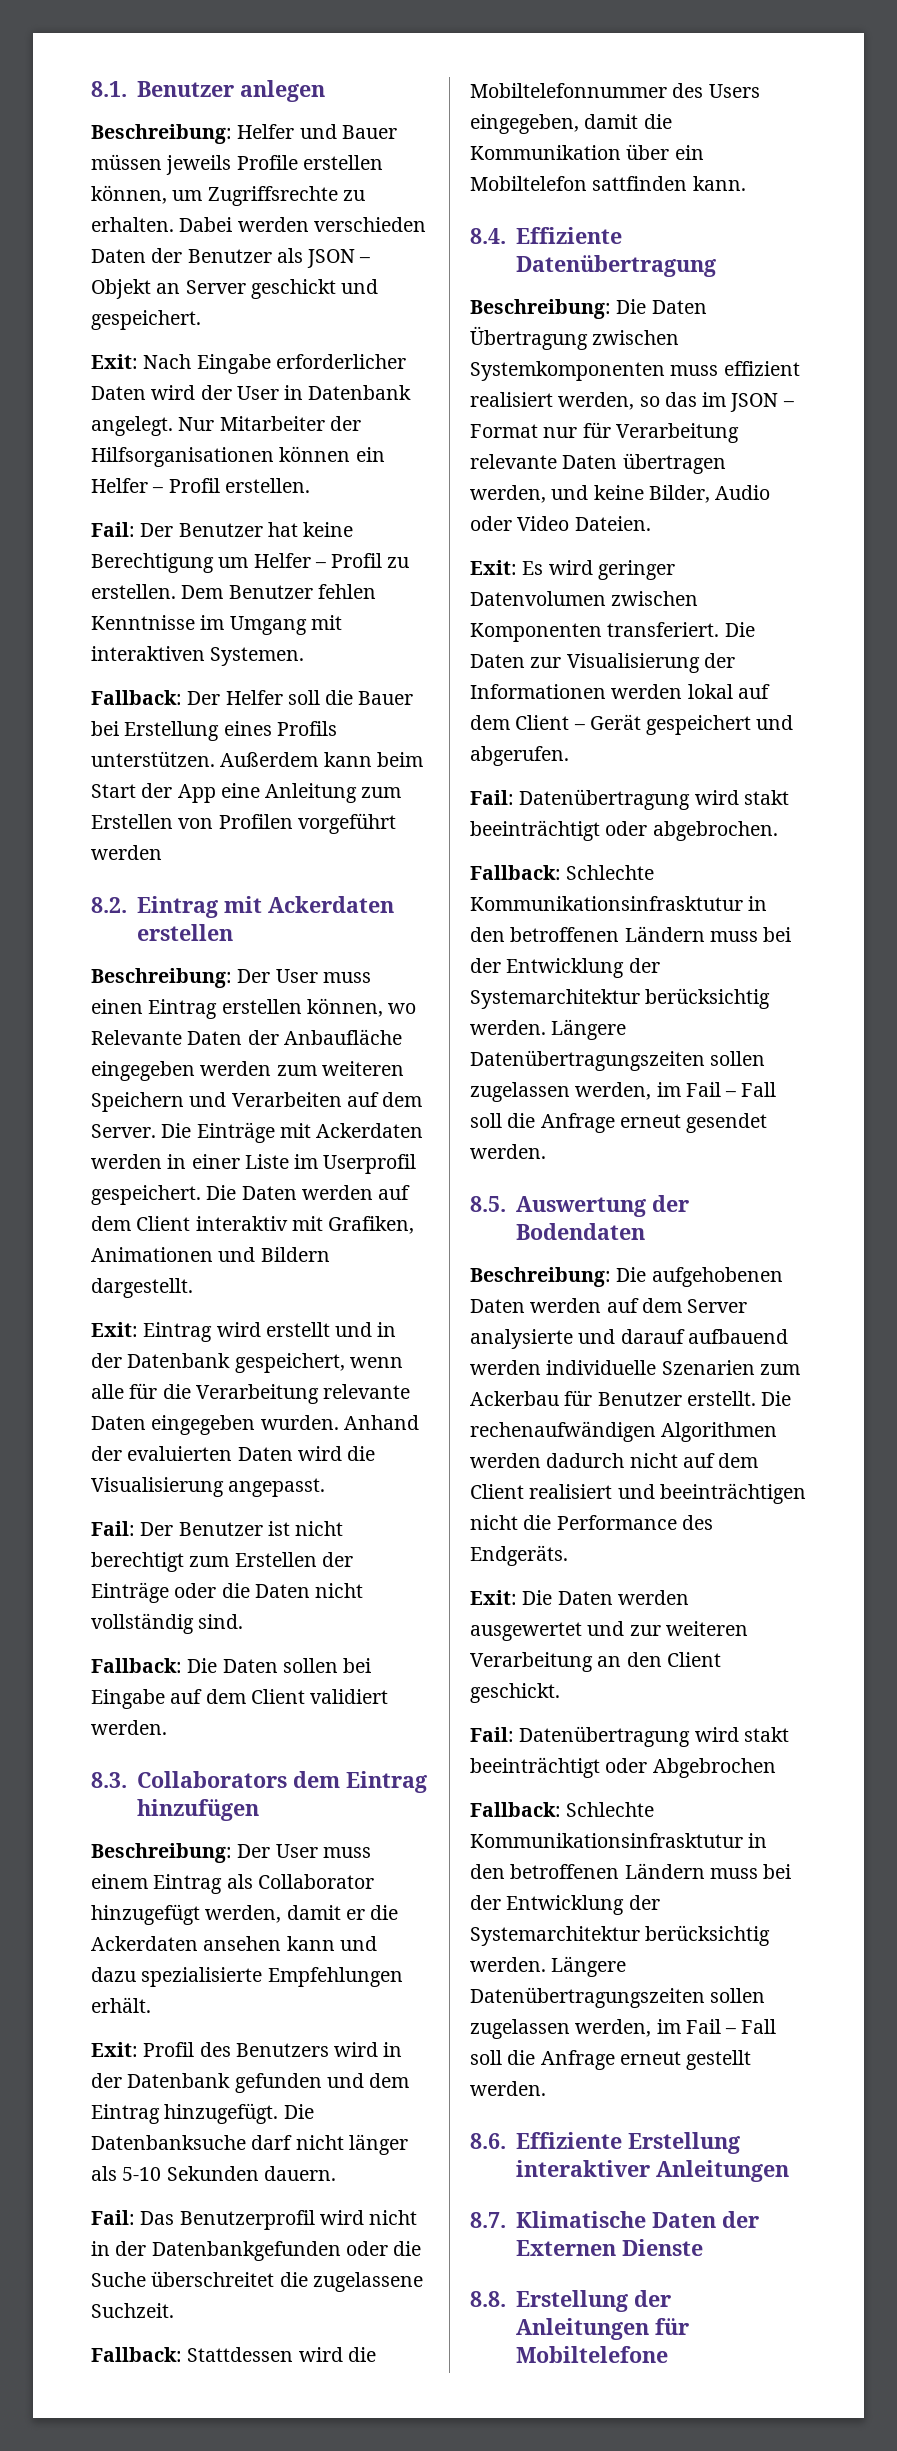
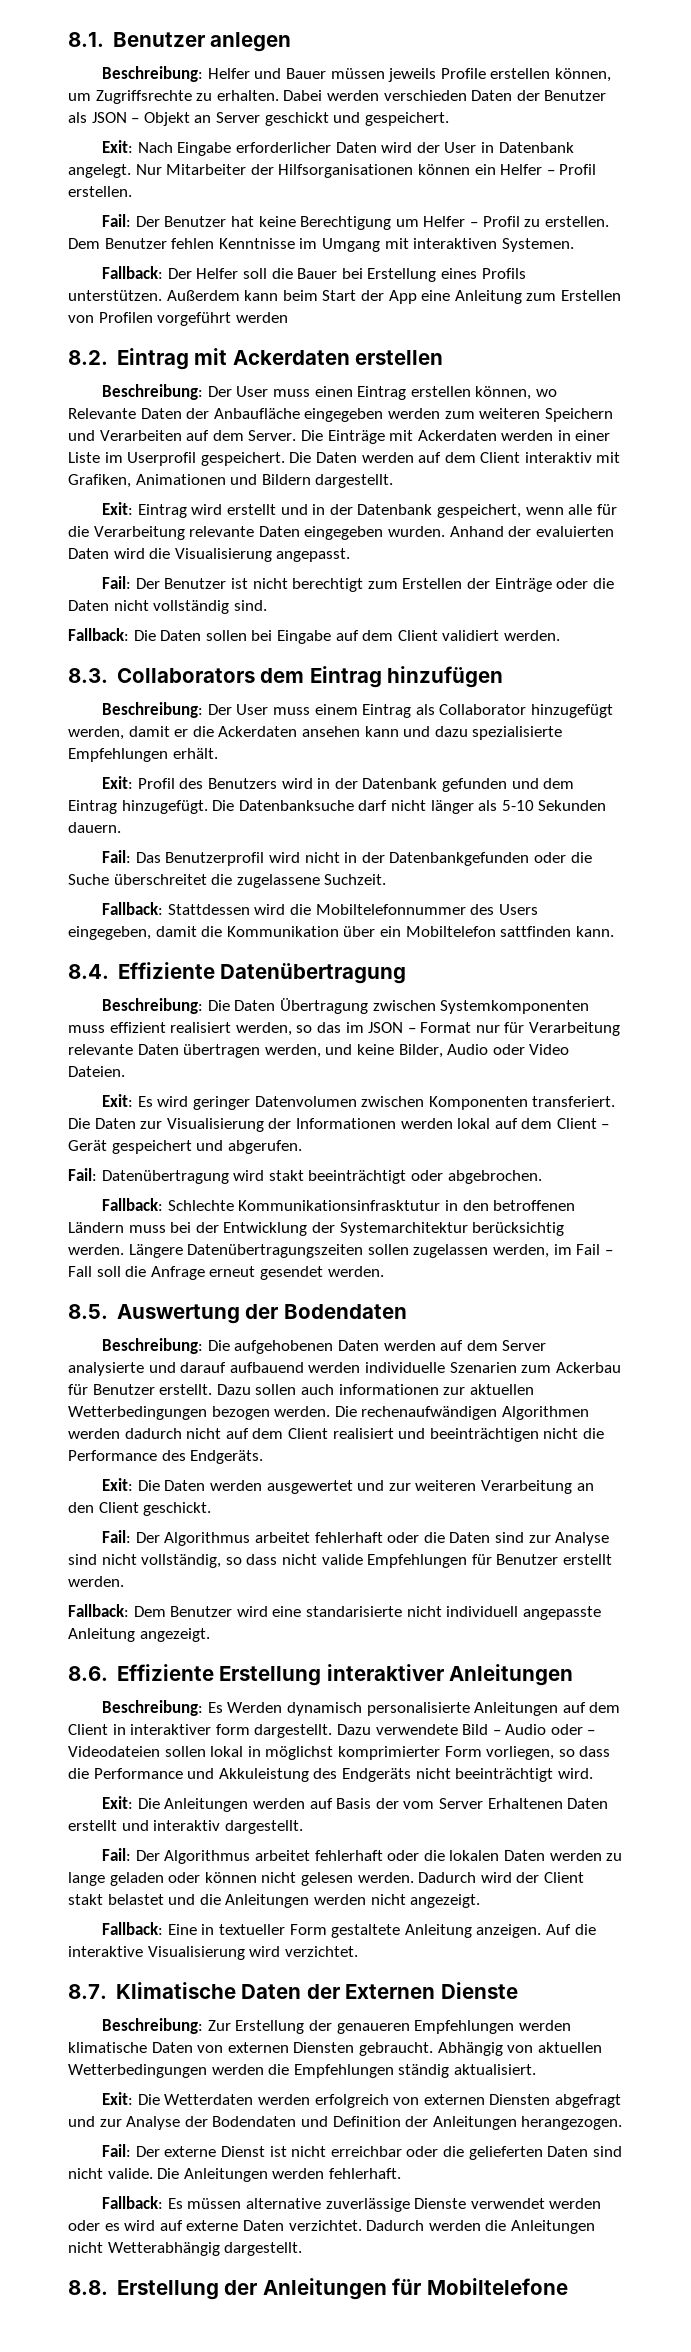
+ Dazu sollen auch informationen zur aktuellen Wetterbedingungen bezogen werden.
- Fail: Datenübertragung wird stakt beeinträchtigt oder Abgebrochen
- Fallback: Schlechte Kommunikationsinfrasktutur in den betroffenen Ländern muss bei der Entwicklung der Systemarchitektur berücksichtig werden. Längere Datenübertragungszeiten sollen zugelassen werden, im Fail – Fall soll die Anfrage erneut gestellt werden.
+ Fail: Der Algorithmus arbeitet fehlerhaft oder die Daten sind zur Analyse sind nicht vollständig, so dass nicht valide Empfehlungen für Benutzer erstellt werden.
+ Fallback: Dem Benutzer wird eine standarisierte nicht individuell angepasste Anleitung angezeigt.
+ Beschreibung: Es Werden dynamisch personalisierte Anleitungen auf dem Client in interaktiver form dargestellt. Dazu verwendete Bild – Audio oder – Videodateien sollen lokal in möglichst komprimierter Form vorliegen, so dass die Performance und Akkuleistung des Endgeräts nicht beeinträchtigt wird.
+ Exit: Die Anleitungen werden auf Basis der vom Server Erhaltenen Daten erstellt und interaktiv dargestellt.
+ Fail: Der Algorithmus arbeitet fehlerhaft oder die lokalen Daten werden zu lange geladen oder können nicht gelesen werden. Dadurch wird der Client stakt belastet und die Anleitungen werden nicht angezeigt.
+ Fallback: Eine in textueller Form gestaltete Anleitung anzeigen. Auf die interaktive Visualisierung wird verzichtet.
+ Beschreibung: Zur Erstellung der genaueren Empfehlungen werden klimatische Daten von externen Diensten gebraucht. Abhängig von aktuellen Wetterbedingungen werden die Empfehlungen ständig aktualisiert.
+ Exit: Die Wetterdaten werden erfolgreich von externen Diensten abgefragt und zur Analyse der Bodendaten und Definition der Anleitungen herangezogen.
+ Fail: Der externe Dienst ist nicht erreichbar oder die gelieferten Daten sind nicht valide. Die Anleitungen werden fehlerhaft.
+ Fallback: Es müssen alternative zuverlässige Dienste verwendet werden oder es wird auf externe Daten verzichtet. Dadurch werden die Anleitungen nicht Wetterabhängig dargestellt.

